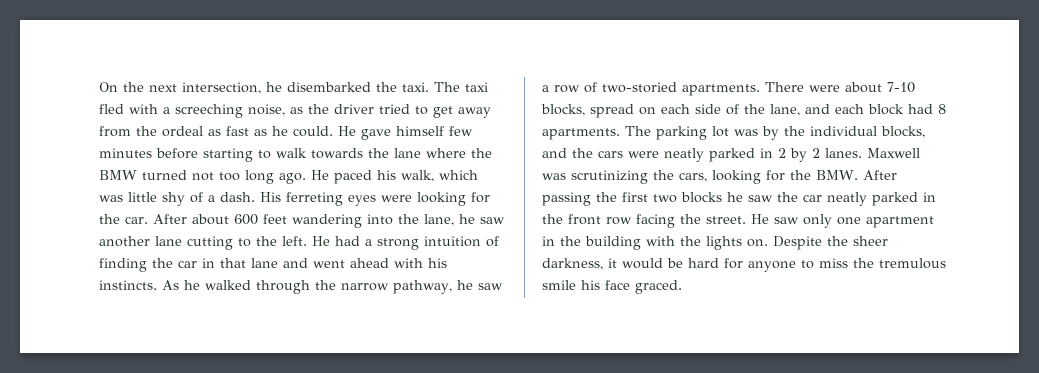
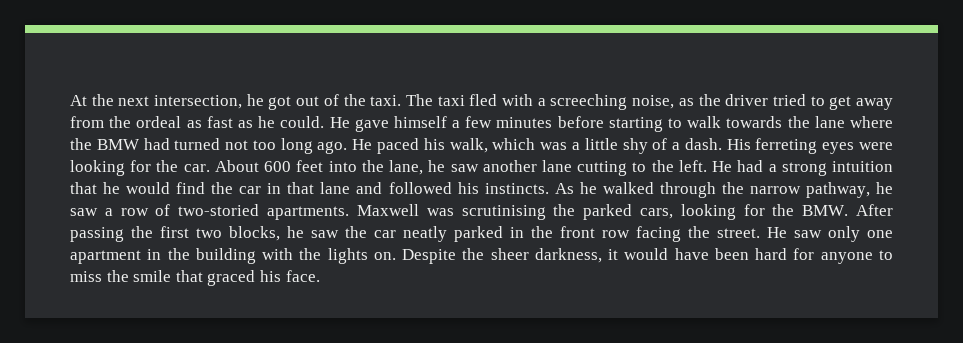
- On the next intersection, he disembarked the taxi.
+ At the next intersection, he got out of the taxi.
- He gave himself few minutes before starting to walk towards the lane where the BMW turned not too long ago.
+ He gave himself a few minutes before starting to walk towards the lane where the BMW had turned not too long ago.
- He paced his walk, which was little shy of a dash.
+ He paced his walk, which was a little shy of a dash.
- After about 600 feet wandering into the lane, he saw another lane cutting to the left.
+ About 600 feet into the lane, he saw another lane cutting to the left.
- He had a strong intuition of finding the car in that lane and went ahead with his instincts.
+ He had a strong intuition that he would find the car in that lane and followed his instincts.
- There were about 7-10 blocks, spread on each side of the lane, and each block had 8 apartments. The parking lot was by the individual blocks, and the cars were neatly parked in 2 by 2 lanes. Maxwell was scrutinizing the cars, looking for the BMW. After passing the first two blocks he saw the car neatly parked in the front row facing the street.
+ Maxwell was scrutinising the parked cars, looking for the BMW. After passing the first two blocks, he saw the car neatly parked in the front row facing the street.
- Despite the sheer darkness, it would be hard for anyone to miss the tremulous smile his face graced.
+ Despite the sheer darkness, it would have been hard for anyone to miss the smile that graced his face.

